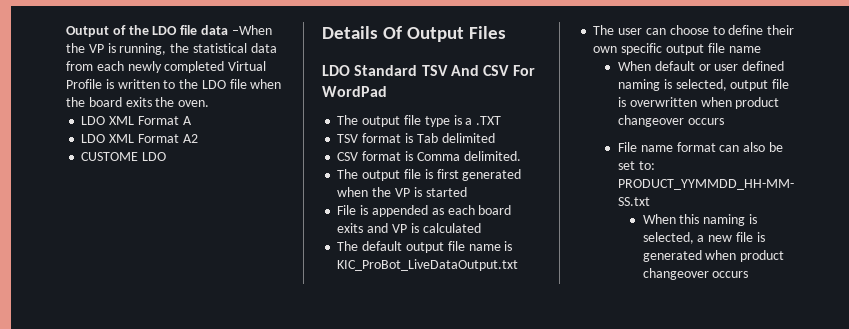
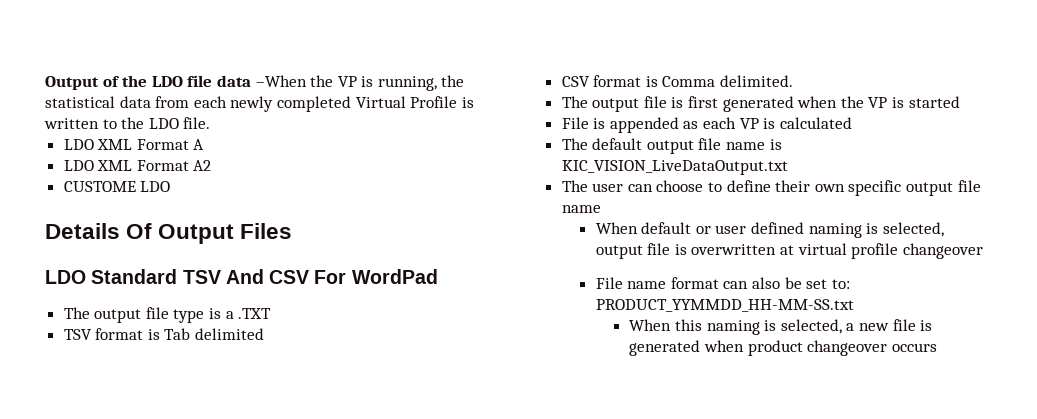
- Output of the LDO file data –When the VP is running, the statistical data from each newly completed Virtual Profile is written to the LDO file when the board exits the oven.
+ Output of the LDO file data –When the VP is running, the statistical data from each newly completed Virtual Profile is written to the LDO file.
- File is appended as each board exits and VP is calculated
+ File is appended as each VP is calculated
- The default output file name is KIC_ProBot_LiveDataOutput.txt
+ The default output file name is KIC_VISION_LiveDataOutput.txt
- When default or user defined naming is selected, output file is overwritten when product changeover occurs
+ When default or user defined naming is selected, output file is overwritten at virtual profile changeover

